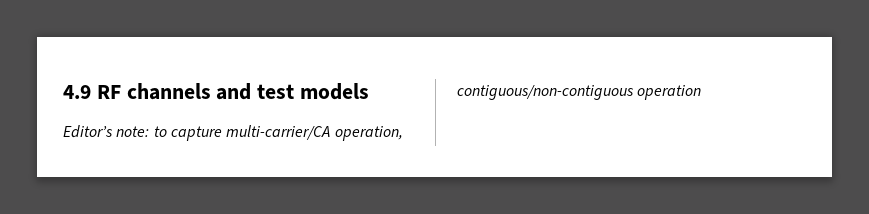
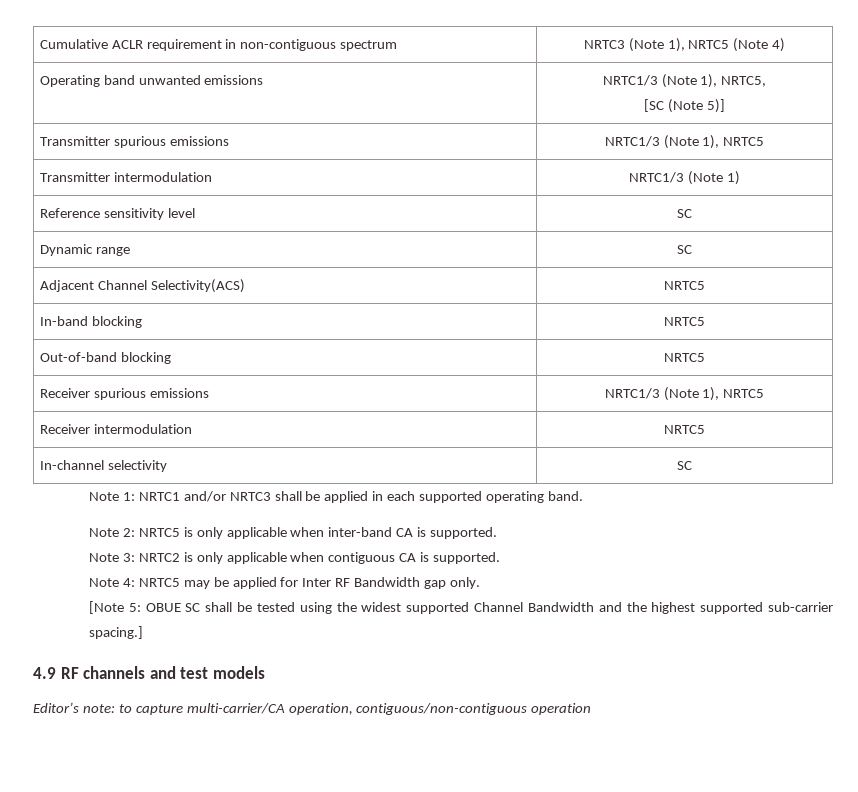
+ Cumulative ACLR requirement in non-contiguous spectrum | NRTC3 (Note 1), NRTC5 (Note 4)
+ Operating band unwanted emissions | NRTC1/3 (Note 1), NRTC5,
+ [SC (Note 5)]
+ Transmitter spurious emissions | NRTC1/3 (Note 1), NRTC5
+ Transmitter intermodulation | NRTC1/3 (Note 1)
+ Reference sensitivity level | SC
+ Dynamic range | SC
+ Adjacent Channel Selectivity(ACS) | NRTC5
+ In-band blocking | NRTC5
+ Out-of-band blocking | NRTC5
+ Receiver spurious emissions | NRTC1/3 (Note 1), NRTC5
+ Receiver intermodulation | NRTC5
+ In-channel selectivity | SC
+ Note 1: NRTC1 and/or NRTC3 shall be applied in each supported operating band.
+ Note 2: NRTC5 is only applicable when inter-band CA is supported.
+ Note 3: NRTC2 is only applicable when contiguous CA is supported.
+ Note 4: NRTC5 may be applied for Inter RF Bandwidth gap only.
+ [Note 5: OBUE SC shall be tested using the widest supported Channel Bandwidth and the highest supported sub-carrier spacing.]

